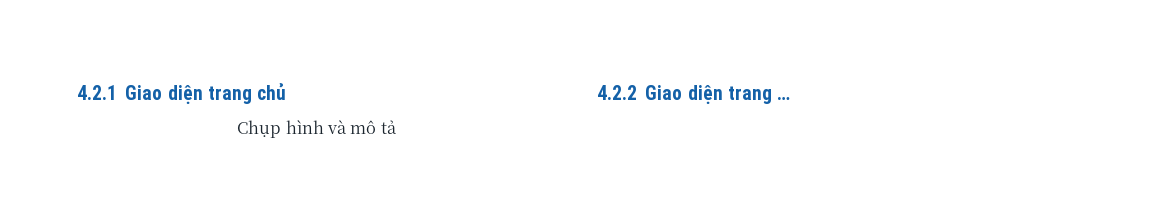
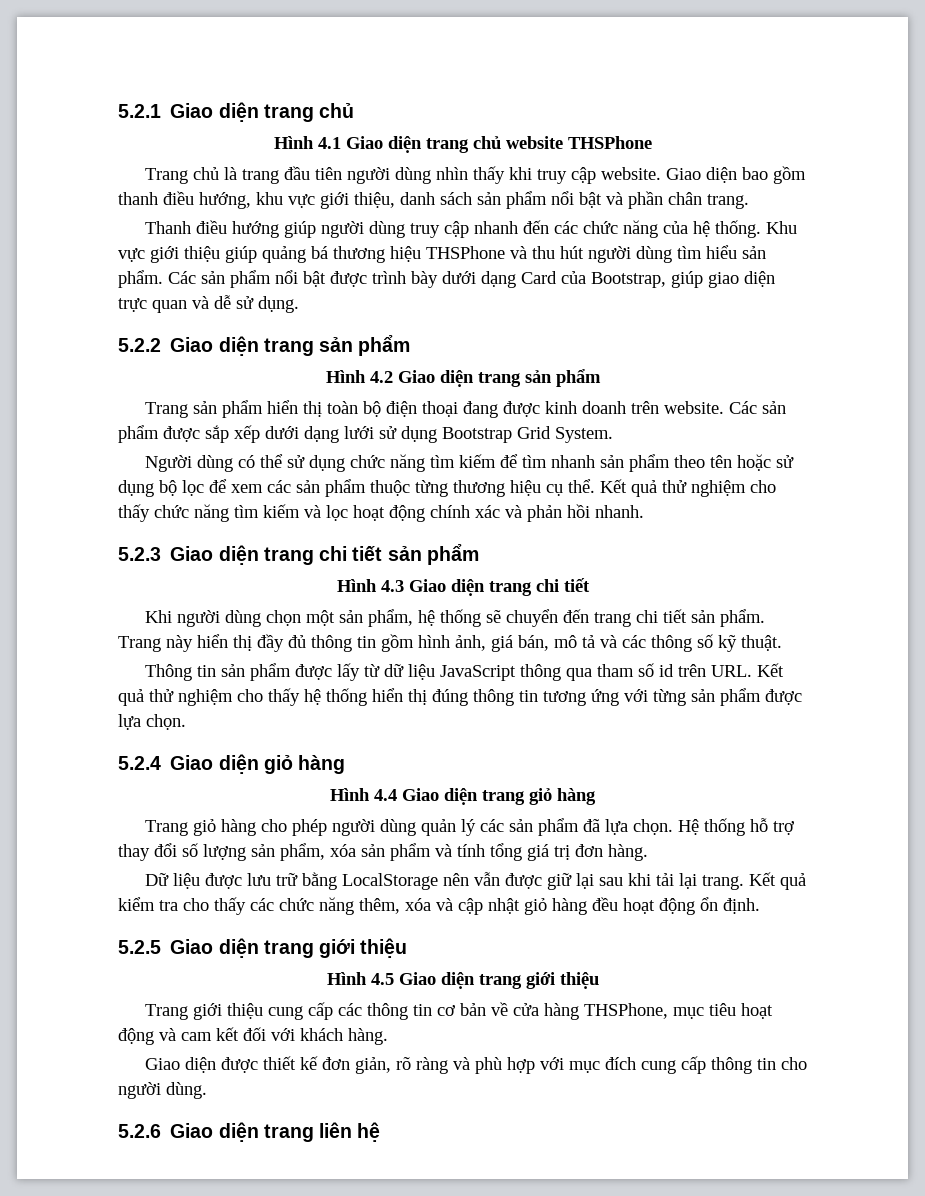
- 4.2.1 Giao diện trang chủ
+ 5.2.1 Giao diện trang chủ
- Chụp hình và mô tả
- 4.2.2 Giao diện trang …
+ Hình 4.1 Giao diện trang chủ website THSPhone
+ Trang chủ là trang đầu tiên người dùng nhìn thấy khi truy cập website. Giao diện bao gồm thanh điều hướng, khu vực giới thiệu, danh sách sản phẩm nổi bật và phần chân trang.
+ Thanh điều hướng giúp người dùng truy cập nhanh đến các chức năng của hệ thống. Khu vực giới thiệu giúp quảng bá thương hiệu THSPhone và thu hút người dùng tìm hiểu sản phẩm. Các sản phẩm nổi bật được trình bày dưới dạng Card của Bootstrap, giúp giao diện trực quan và dễ sử dụng.
+ 5.2.2 Giao diện trang sản phẩm
+ Hình 4.2 Giao diện trang sản phẩm
+ Trang sản phẩm hiển thị toàn bộ điện thoại đang được kinh doanh trên website. Các sản phẩm được sắp xếp dưới dạng lưới sử dụng Bootstrap Grid System.
+ Người dùng có thể sử dụng chức năng tìm kiếm để tìm nhanh sản phẩm theo tên hoặc sử dụng bộ lọc để xem các sản phẩm thuộc từng thương hiệu cụ thể. Kết quả thử nghiệm cho thấy chức năng tìm kiếm và lọc hoạt động chính xác và phản hồi nhanh.
+ 5.2.3 Giao diện trang chi tiết sản phẩm
+ Hình 4.3 Giao diện trang chi tiết
+ Khi người dùng chọn một sản phẩm, hệ thống sẽ chuyển đến trang chi tiết sản phẩm. Trang này hiển thị đầy đủ thông tin gồm hình ảnh, giá bán, mô tả và các thông số kỹ thuật.
+ Thông tin sản phẩm được lấy từ dữ liệu JavaScript thông qua tham số id trên URL. Kết quả thử nghiệm cho thấy hệ thống hiển thị đúng thông tin tương ứng với từng sản phẩm được lựa chọn.
+ 5.2.4 Giao diện giỏ hàng
+ Hình 4.4 Giao diện trang giỏ hàng
+ Trang giỏ hàng cho phép người dùng quản lý các sản phẩm đã lựa chọn. Hệ thống hỗ trợ thay đổi số lượng sản phẩm, xóa sản phẩm và tính tổng giá trị đơn hàng.
+ Dữ liệu được lưu trữ bằng LocalStorage nên vẫn được giữ lại sau khi tải lại trang. Kết quả kiểm tra cho thấy các chức năng thêm, xóa và cập nhật giỏ hàng đều hoạt động ổn định.
+ 5.2.5 Giao diện trang giới thiệu
+ Hình 4.5 Giao diện trang giới thiệu
+ Trang giới thiệu cung cấp các thông tin cơ bản về cửa hàng THSPhone, mục tiêu hoạt động và cam kết đối với khách hàng.
+ Giao diện được thiết kế đơn giản, rõ ràng và phù hợp với mục đích cung cấp thông tin cho người dùng.
+ 5.2.6 Giao diện trang liên hệ

